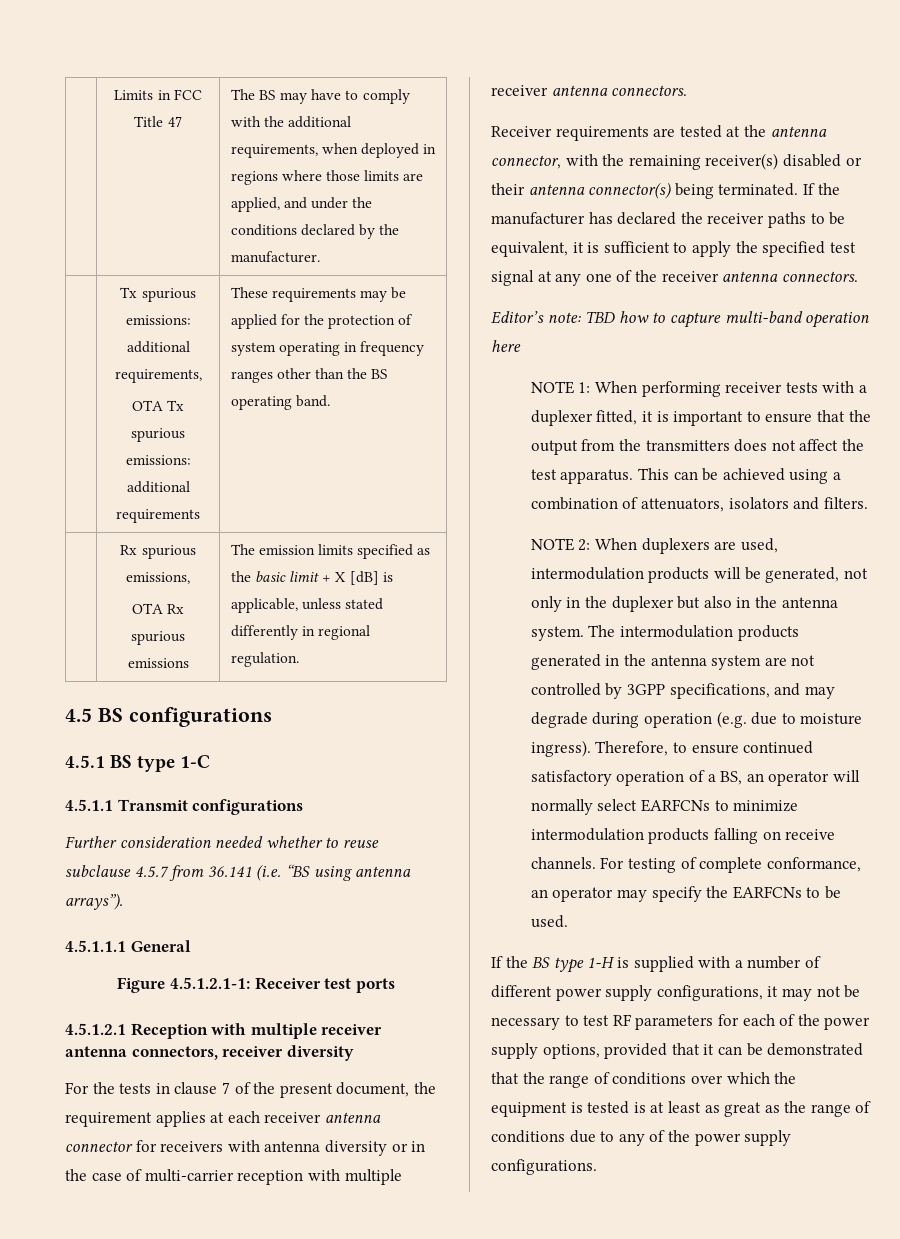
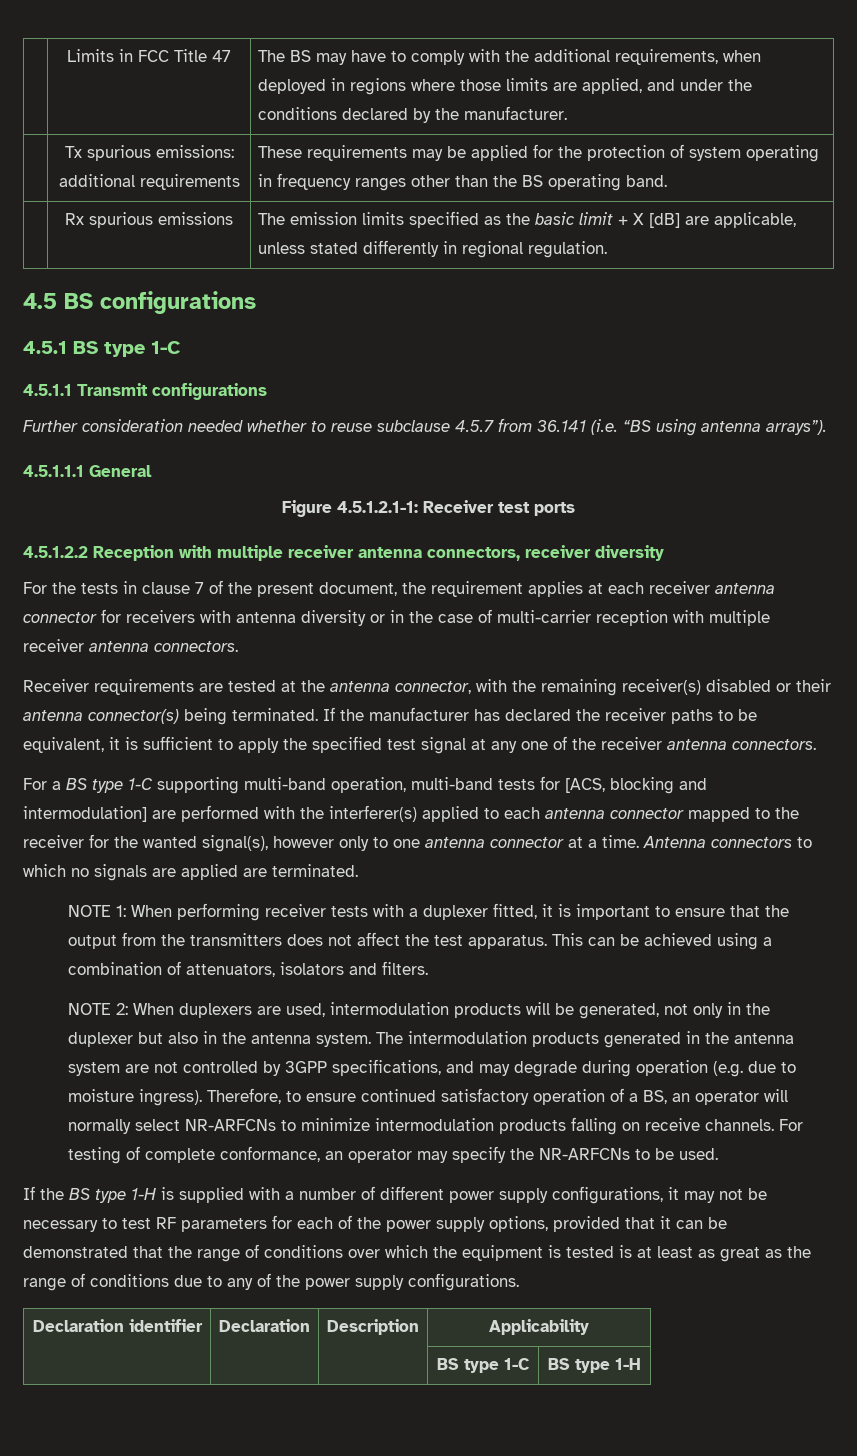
- | Tx spurious emissions: additional requirements,
- OTA Tx spurious emissions: additional requirements | These requirements may be applied for the protection of system operating in frequency ranges other than the BS operating band.
+ | Tx spurious emissions: additional requirements | These requirements may be applied for the protection of system operating in frequency ranges other than the BS operating band.
- | Rx spurious emissions,
- OTA Rx spurious emissions | The emission limits specified as the basic limit + X [dB] is applicable, unless stated differently in regional regulation.
+ | Rx spurious emissions | The emission limits specified as the basic limit + X [dB] are applicable, unless stated differently in regional regulation.
- 4.5.1.2.1 Reception with multiple receiver antenna connectors, receiver diversity
+ 4.5.1.2.2 Reception with multiple receiver antenna connectors, receiver diversity
- Editor’s note: TBD how to capture multi-band operation here
+ For a BS type 1-C supporting multi-band operation, multi-band tests for [ACS, blocking and intermodulation] are performed with the interferer(s) applied to each antenna connector mapped to the receiver for the wanted signal(s), however only to one antenna connector at a time. Antenna connectors to which no signals are applied are terminated.
- Therefore, to ensure continued satisfactory operation of a BS, an operator will normally select EARFCNs to minimize intermodulation products falling on receive channels.
+ Therefore, to ensure continued satisfactory operation of a BS, an operator will normally select NR-ARFCNs to minimize intermodulation products falling on receive channels.
- For testing of complete conformance, an operator may specify the EARFCNs to be used.
+ For testing of complete conformance, an operator may specify the NR-ARFCNs to be used.
+ Declaration identifier | Declaration | Description | Applicability
+ | | | BS type 1-C | BS type 1-H

